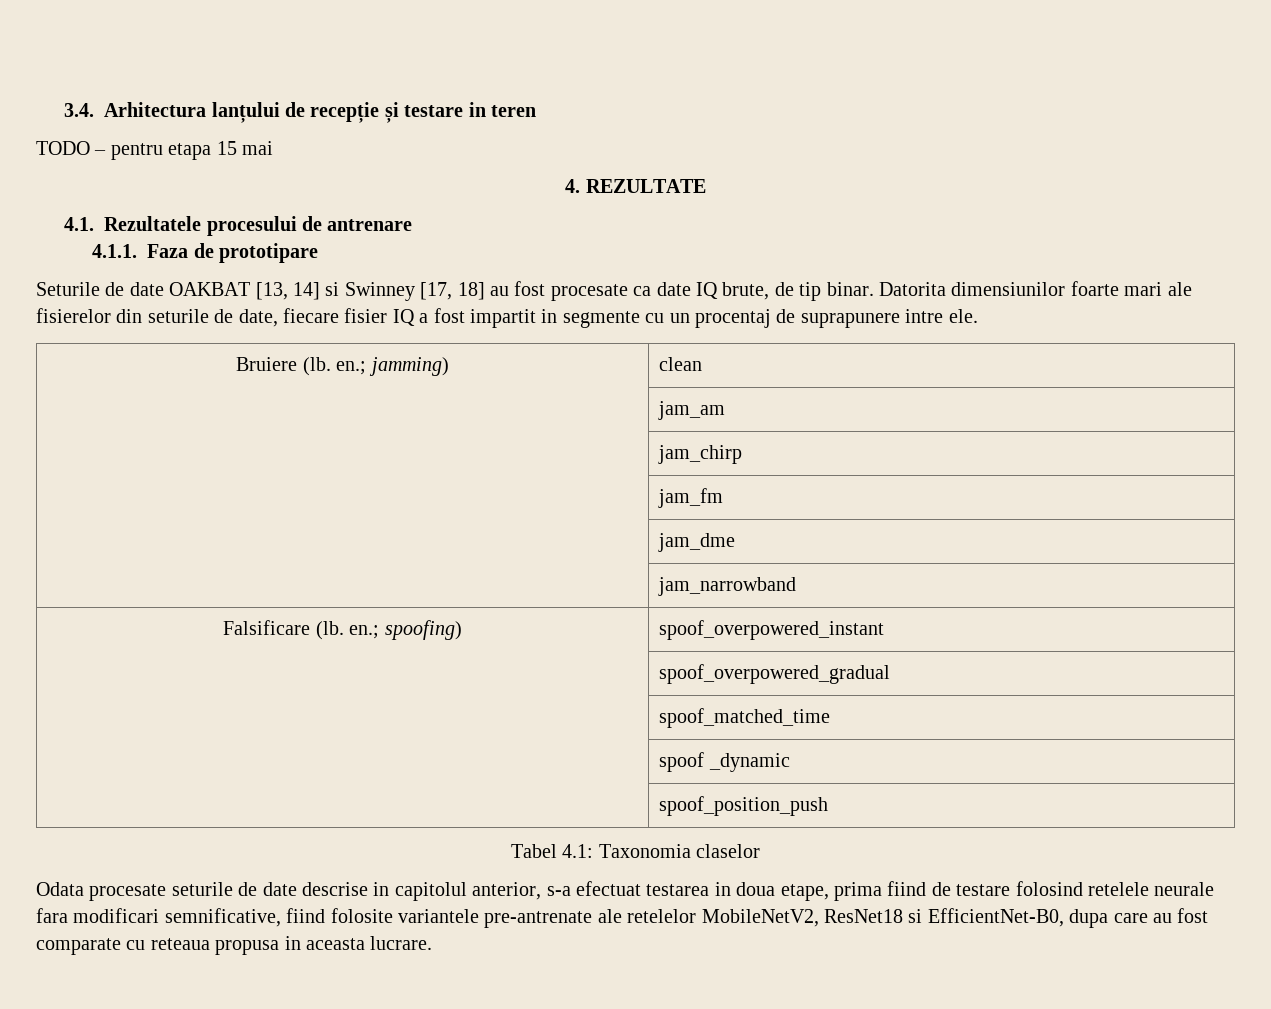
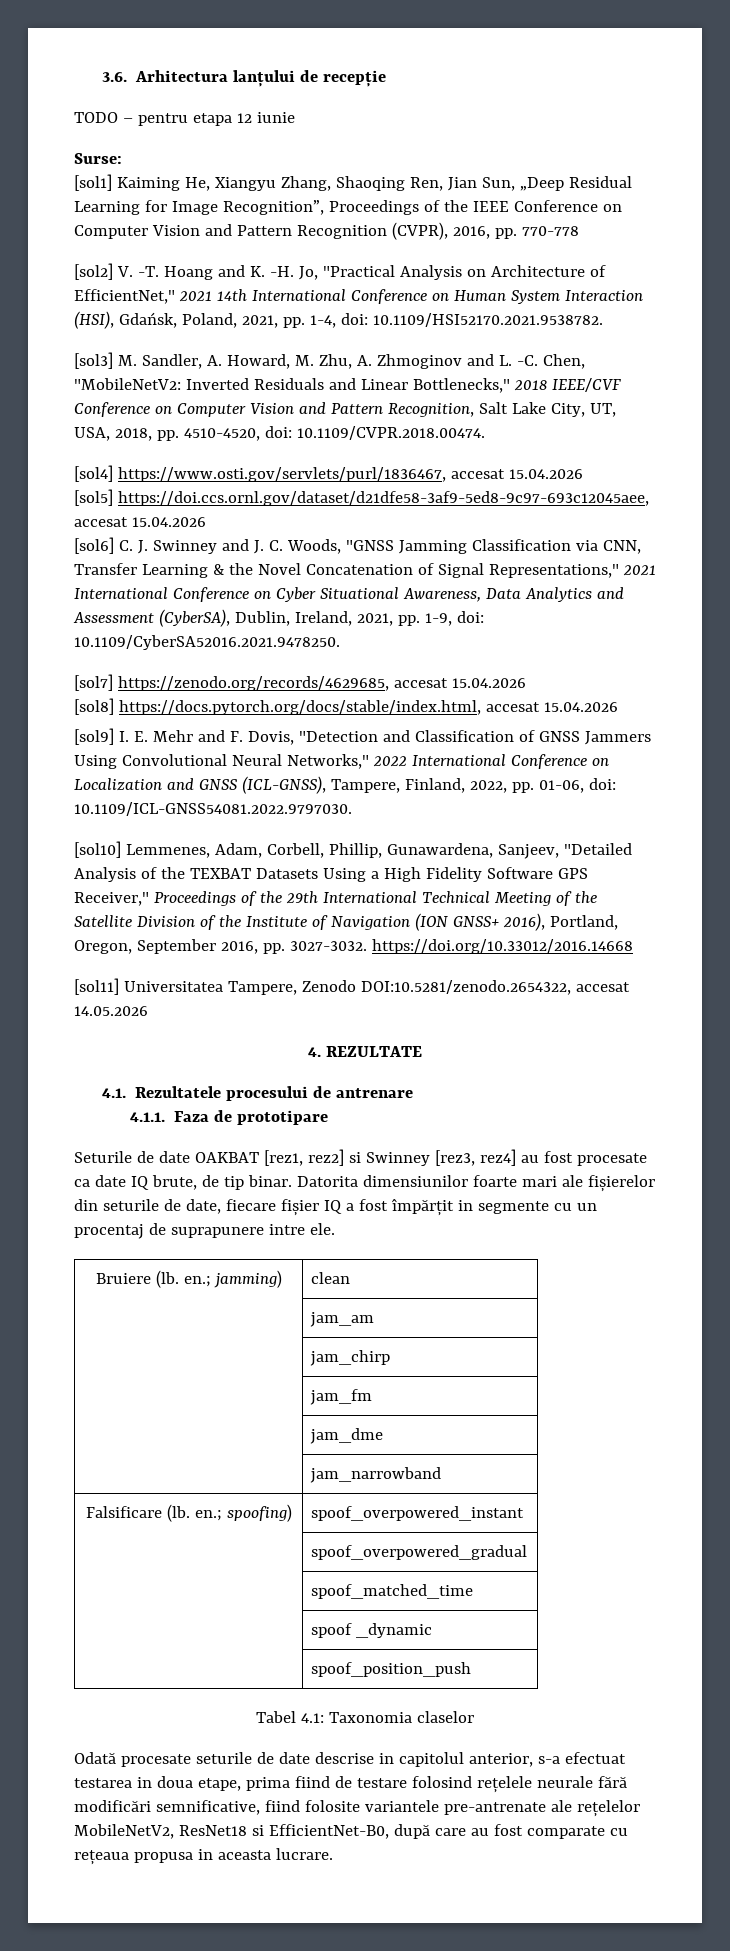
- 3.4. Arhitectura lanțului de recepție și testare in teren
+ 3.6. Arhitectura lanțului de recepție
- TODO – pentru etapa 15 mai
+ TODO – pentru etapa 12 iunie
+ Surse:
+ [sol1] Kaiming He, Xiangyu Zhang, Shaoqing Ren, Jian Sun, „Deep Residual Learning for Image Recognition”, Proceedings of the IEEE Conference on Computer Vision and Pattern Recognition (CVPR), 2016, pp. 770-778
+ [sol2] V. -T. Hoang and K. -H. Jo, "Practical Analysis on Architecture of EfficientNet," 2021 14th International Conference on Human System Interaction (HSI), Gdańsk, Poland, 2021, pp. 1-4, doi: 10.1109/HSI52170.2021.9538782.
+ [sol3] M. Sandler, A. Howard, M. Zhu, A. Zhmoginov and L. -C. Chen, "MobileNetV2: Inverted Residuals and Linear Bottlenecks," 2018 IEEE/CVF Conference on Computer Vision and Pattern Recognition, Salt Lake City, UT, USA, 2018, pp. 4510-4520, doi: 10.1109/CVPR.2018.00474.
+ [sol4] https://www.osti.gov/servlets/purl/1836467, accesat 15.04.2026
+ [sol5] https://doi.ccs.ornl.gov/dataset/d21dfe58-3af9-5ed8-9c97-693c12045aee, accesat 15.04.2026
+ [sol6] C. J. Swinney and J. C. Woods, "GNSS Jamming Classification via CNN, Transfer Learning & the Novel Concatenation of Signal Representations," 2021 International Conference on Cyber Situational Awareness, Data Analytics and Assessment (CyberSA), Dublin, Ireland, 2021, pp. 1-9, doi: 10.1109/CyberSA52016.2021.9478250.
+ [sol7] https://zenodo.org/records/4629685, accesat 15.04.2026
+ [sol8] https://docs.pytorch.org/docs/stable/index.html, accesat 15.04.2026
+ [sol9] I. E. Mehr and F. Dovis, "Detection and Classification of GNSS Jammers Using Convolutional Neural Networks," 2022 International Conference on Localization and GNSS (ICL-GNSS), Tampere, Finland, 2022, pp. 01-06, doi: 10.1109/ICL-GNSS54081.2022.9797030.
+ [sol10] Lemmenes, Adam, Corbell, Phillip, Gunawardena, Sanjeev, "Detailed Analysis of the TEXBAT Datasets Using a High Fidelity Software GPS Receiver," Proceedings of the 29th International Technical Meeting of the Satellite Division of the Institute of Navigation (ION GNSS+ 2016), Portland, Oregon, September 2016, pp. 3027-3032. https://doi.org/10.33012/2016.14668
+ [sol11] Universitatea Tampere, Zenodo DOI:10.5281/zenodo.2654322, accesat 14.05.2026
- Seturile de date OAKBAT [13, 14] si Swinney [17, 18] au fost procesate ca date IQ brute, de tip binar.
+ Seturile de date OAKBAT [rez1, rez2] si Swinney [rez3, rez4] au fost procesate ca date IQ brute, de tip binar.
- Datorita dimensiunilor foarte mari ale fisierelor din seturile de date, fiecare fisier IQ a fost impartit in segmente cu un procentaj de suprapunere intre ele.
+ Datorita dimensiunilor foarte mari ale fișierelor din seturile de date, fiecare fișier IQ a fost împărțit in segmente cu un procentaj de suprapunere intre ele.
- Odata procesate seturile de date descrise in capitolul anterior, s-a efectuat testarea in doua etape, prima fiind de testare folosind retelele neurale fara modificari semnificative, fiind folosite variantele pre-antrenate ale retelelor MobileNetV2, ResNet18 si EfficientNet-B0, dupa care au fost comparate cu reteaua propusa in aceasta lucrare.
+ Odată procesate seturile de date descrise in capitolul anterior, s-a efectuat testarea in doua etape, prima fiind de testare folosind rețelele neurale fără modificări semnificative, fiind folosite variantele pre-antrenate ale rețelelor MobileNetV2, ResNet18 si EfficientNet-B0, după care au fost comparate cu rețeaua propusa in aceasta lucrare.

